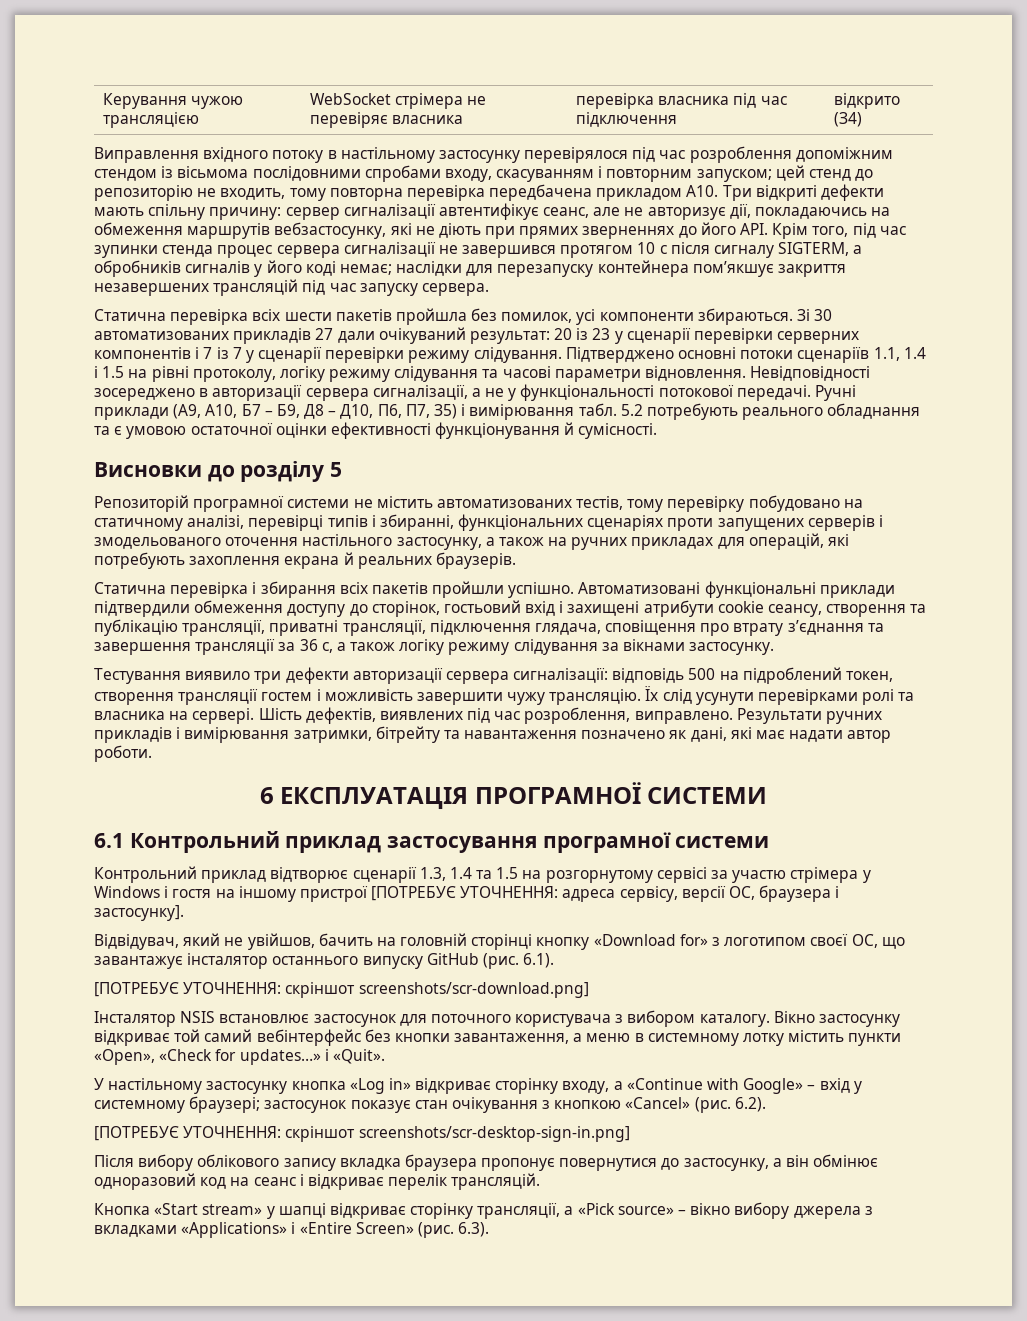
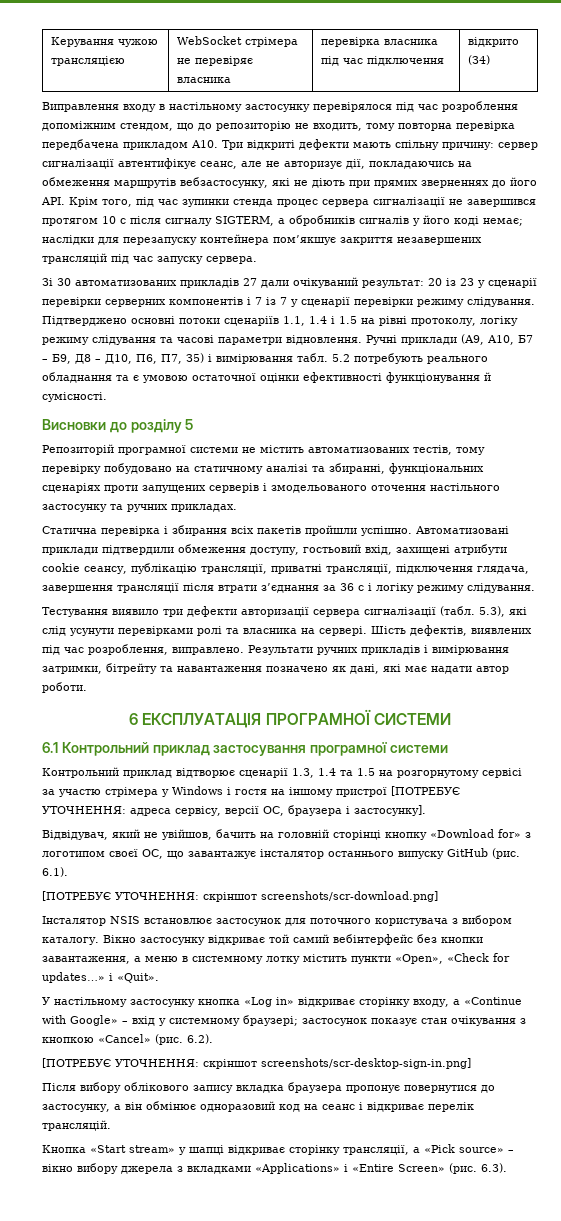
- Виправлення вхідного потоку в настільному застосунку перевірялося під час розроблення допоміжним стендом із вісьмома послідовними спробами входу, скасуванням і повторним запуском; цей стенд до репозиторію не входить, тому повторна перевірка передбачена прикладом А10. Три відкриті дефекти мають спільну причину:
+ Виправлення входу в настільному застосунку перевірялося під час розроблення допоміжним стендом, що до репозиторію не входить, тому повторна перевірка передбачена прикладом А10. Три відкриті дефекти мають спільну причину:
- Статична перевірка всіх шести пакетів пройшла без помилок, усі компоненти збираються.
- Невідповідності зосереджено в авторизації сервера сигналізації, а не у функціональності потокової передачі.
- Репозиторій програмної системи не містить автоматизованих тестів, тому перевірку побудовано на статичному аналізі, перевірці типів і збиранні, функціональних сценаріях проти запущених серверів і змодельованого оточення настільного застосунку, а також на ручних прикладах для операцій, які потребують захоплення екрана й реальних браузерів.
+ Репозиторій програмної системи не містить автоматизованих тестів, тому перевірку побудовано на статичному аналізі та збиранні, функціональних сценаріях проти запущених серверів і змодельованого оточення настільного застосунку та ручних прикладах.
- Автоматизовані функціональні приклади підтвердили обмеження доступу до сторінок, гостьовий вхід і захищені атрибути cookie сеансу, створення та публікацію трансляції, приватні трансляції, підключення глядача, сповіщення про втрату з’єднання та завершення трансляції за 36 с, а також логіку режиму слідування за вікнами застосунку.
+ Автоматизовані приклади підтвердили обмеження доступу, гостьовий вхід, захищені атрибути cookie сеансу, публікацію трансляції, приватні трансляції, підключення глядача, завершення трансляції після втрати з’єднання за 36 с і логіку режиму слідування.
- Тестування виявило три дефекти авторизації сервера сигналізації: відповідь 500 на підроблений токен, створення трансляції гостем і можливість завершити чужу трансляцію. Їх слід усунути перевірками ролі та власника на сервері.
+ Тестування виявило три дефекти авторизації сервера сигналізації (табл. 5.3), які слід усунути перевірками ролі та власника на сервері.

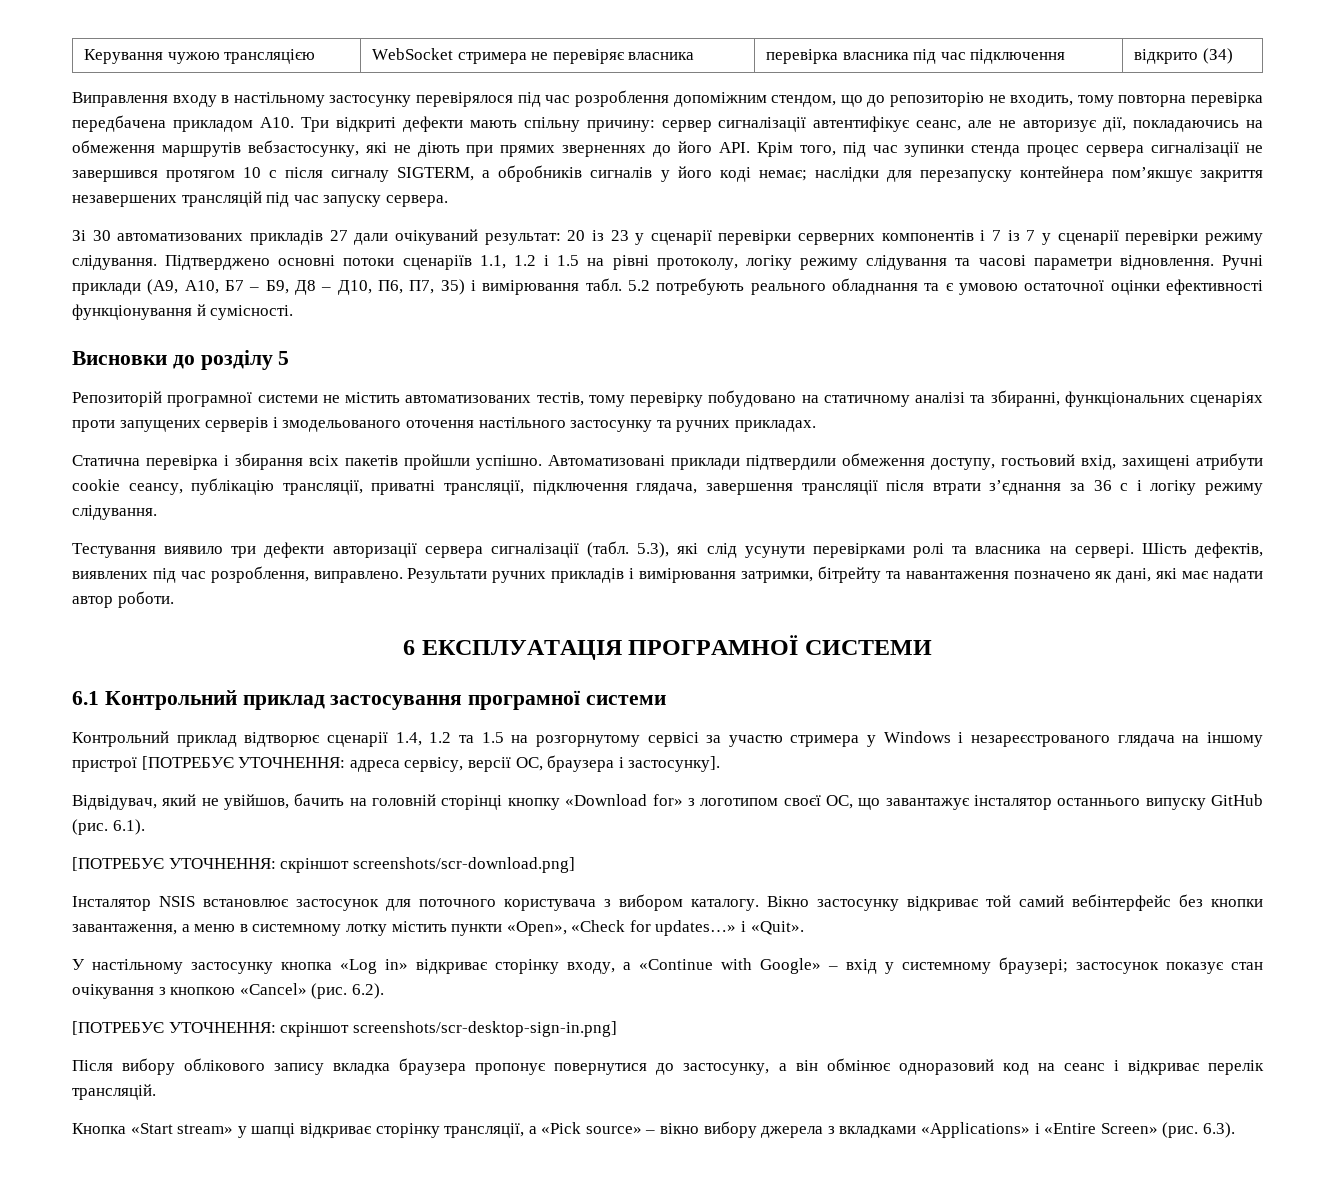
- Керування чужою трансляцією | WebSocket стрімера не перевіряє власника | перевірка власника під час підключення | відкрито (З4)
+ Керування чужою трансляцією | WebSocket стримера не перевіряє власника | перевірка власника під час підключення | відкрито (З4)
- Підтверджено основні потоки сценаріїв 1.1, 1.4 і 1.5 на рівні протоколу, логіку режиму слідування та часові параметри відновлення.
+ Підтверджено основні потоки сценаріїв 1.1, 1.2 і 1.5 на рівні протоколу, логіку режиму слідування та часові параметри відновлення.
- Контрольний приклад відтворює сценарії 1.3, 1.4 та 1.5 на розгорнутому сервісі за участю стрімера у Windows і гостя на іншому пристрої [ПОТРЕБУЄ УТОЧНЕННЯ: адреса сервісу, версії ОС, браузера і застосунку].
+ Контрольний приклад відтворює сценарії 1.4, 1.2 та 1.5 на розгорнутому сервісі за участю стримера у Windows і незареєстрованого глядача на іншому пристрої [ПОТРЕБУЄ УТОЧНЕННЯ: адреса сервісу, версії ОС, браузера і застосунку].

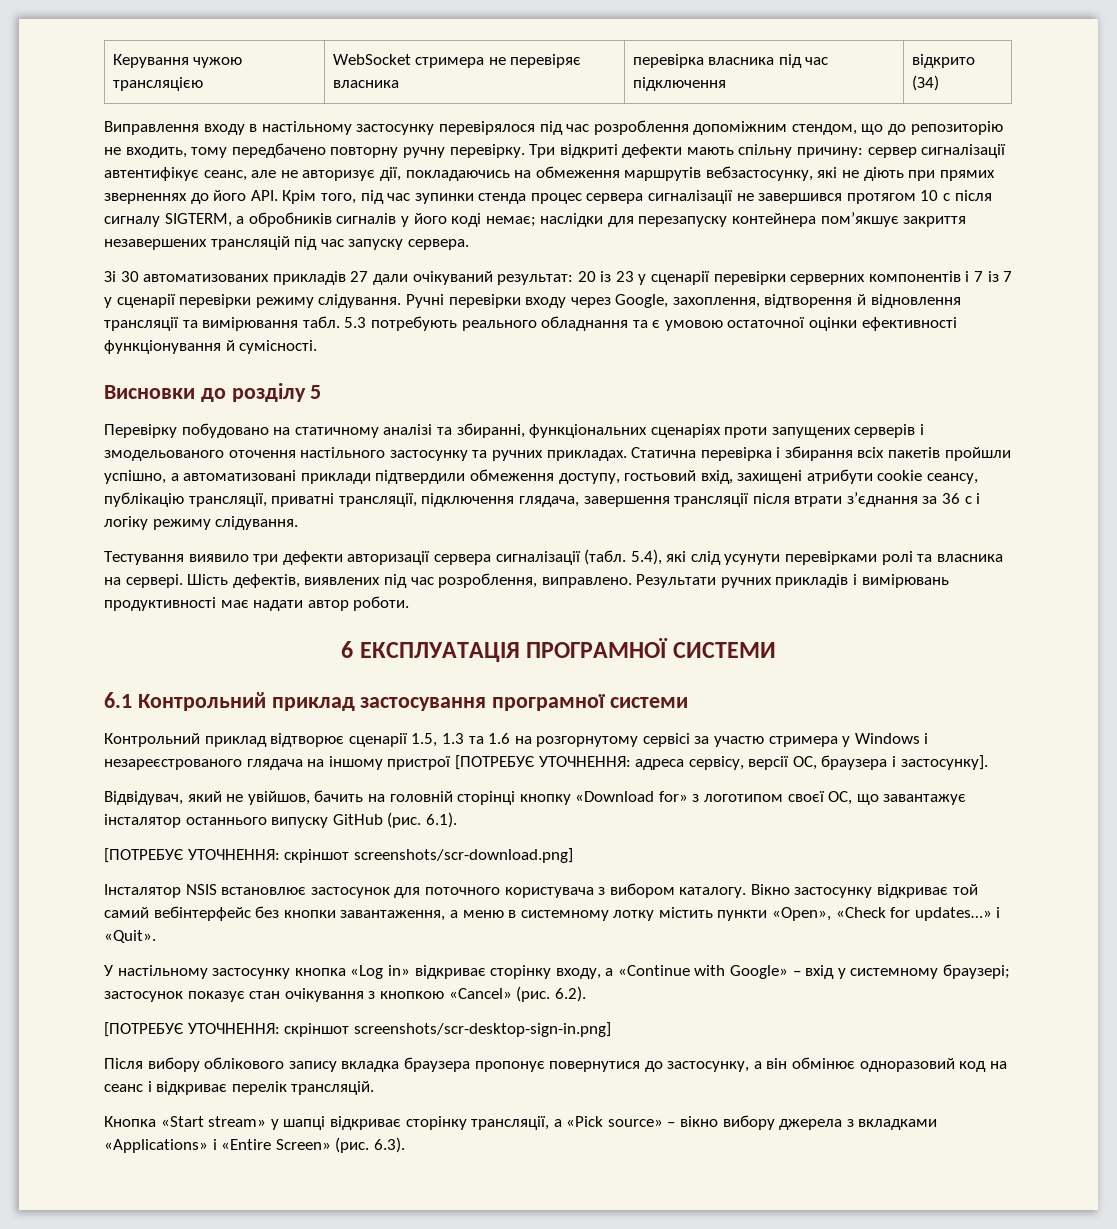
- Виправлення входу в настільному застосунку перевірялося під час розроблення допоміжним стендом, що до репозиторію не входить, тому повторна перевірка передбачена прикладом А10. Три відкриті дефекти мають спільну причину:
+ Виправлення входу в настільному застосунку перевірялося під час розроблення допоміжним стендом, що до репозиторію не входить, тому передбачено повторну ручну перевірку. Три відкриті дефекти мають спільну причину:
- Підтверджено основні потоки сценаріїв 1.1, 1.2 і 1.5 на рівні протоколу, логіку режиму слідування та часові параметри відновлення. Ручні приклади (А9, А10, Б7 – Б9, Д8 – Д10, П6, П7, З5) і вимірювання табл.
+ Ручні перевірки входу через Google, захоплення, відтворення й відновлення трансляції та вимірювання табл.
- 5.2 потребують реального обладнання та є умовою остаточної оцінки ефективності функціонування й сумісності.
+ 5.3 потребують реального обладнання та є умовою остаточної оцінки ефективності функціонування й сумісності.
- Репозиторій програмної системи не містить автоматизованих тестів, тому перевірку побудовано на статичному аналізі та збиранні, функціональних сценаріях проти запущених серверів і змодельованого оточення настільного застосунку та ручних прикладах.
- Статична перевірка і збирання всіх пакетів пройшли успішно. Автоматизовані приклади підтвердили обмеження доступу, гостьовий вхід, захищені атрибути cookie сеансу, публікацію трансляції, приватні трансляції, підключення глядача, завершення трансляції після втрати з’єднання за 36 с і логіку режиму слідування.
+ Перевірку побудовано на статичному аналізі та збиранні, функціональних сценаріях проти запущених серверів і змодельованого оточення настільного застосунку та ручних прикладах. Статична перевірка і збирання всіх пакетів пройшли успішно, а автоматизовані приклади підтвердили обмеження доступу, гостьовий вхід, захищені атрибути cookie сеансу, публікацію трансляції, приватні трансляції, підключення глядача, завершення трансляції після втрати з’єднання за 36 с і логіку режиму слідування.
- 5.3), які слід усунути перевірками ролі та власника на сервері.
+ 5.4), які слід усунути перевірками ролі та власника на сервері.
- Результати ручних прикладів і вимірювання затримки, бітрейту та навантаження позначено як дані, які має надати автор роботи.
+ Результати ручних прикладів і вимірювань продуктивності має надати автор роботи.
- Контрольний приклад відтворює сценарії 1.4, 1.2 та 1.5 на розгорнутому сервісі за участю стримера у Windows і незареєстрованого глядача на іншому пристрої [ПОТРЕБУЄ УТОЧНЕННЯ: адреса сервісу, версії ОС, браузера і застосунку].
+ Контрольний приклад відтворює сценарії 1.5, 1.3 та 1.6 на розгорнутому сервісі за участю стримера у Windows і незареєстрованого глядача на іншому пристрої [ПОТРЕБУЄ УТОЧНЕННЯ: адреса сервісу, версії ОС, браузера і застосунку].

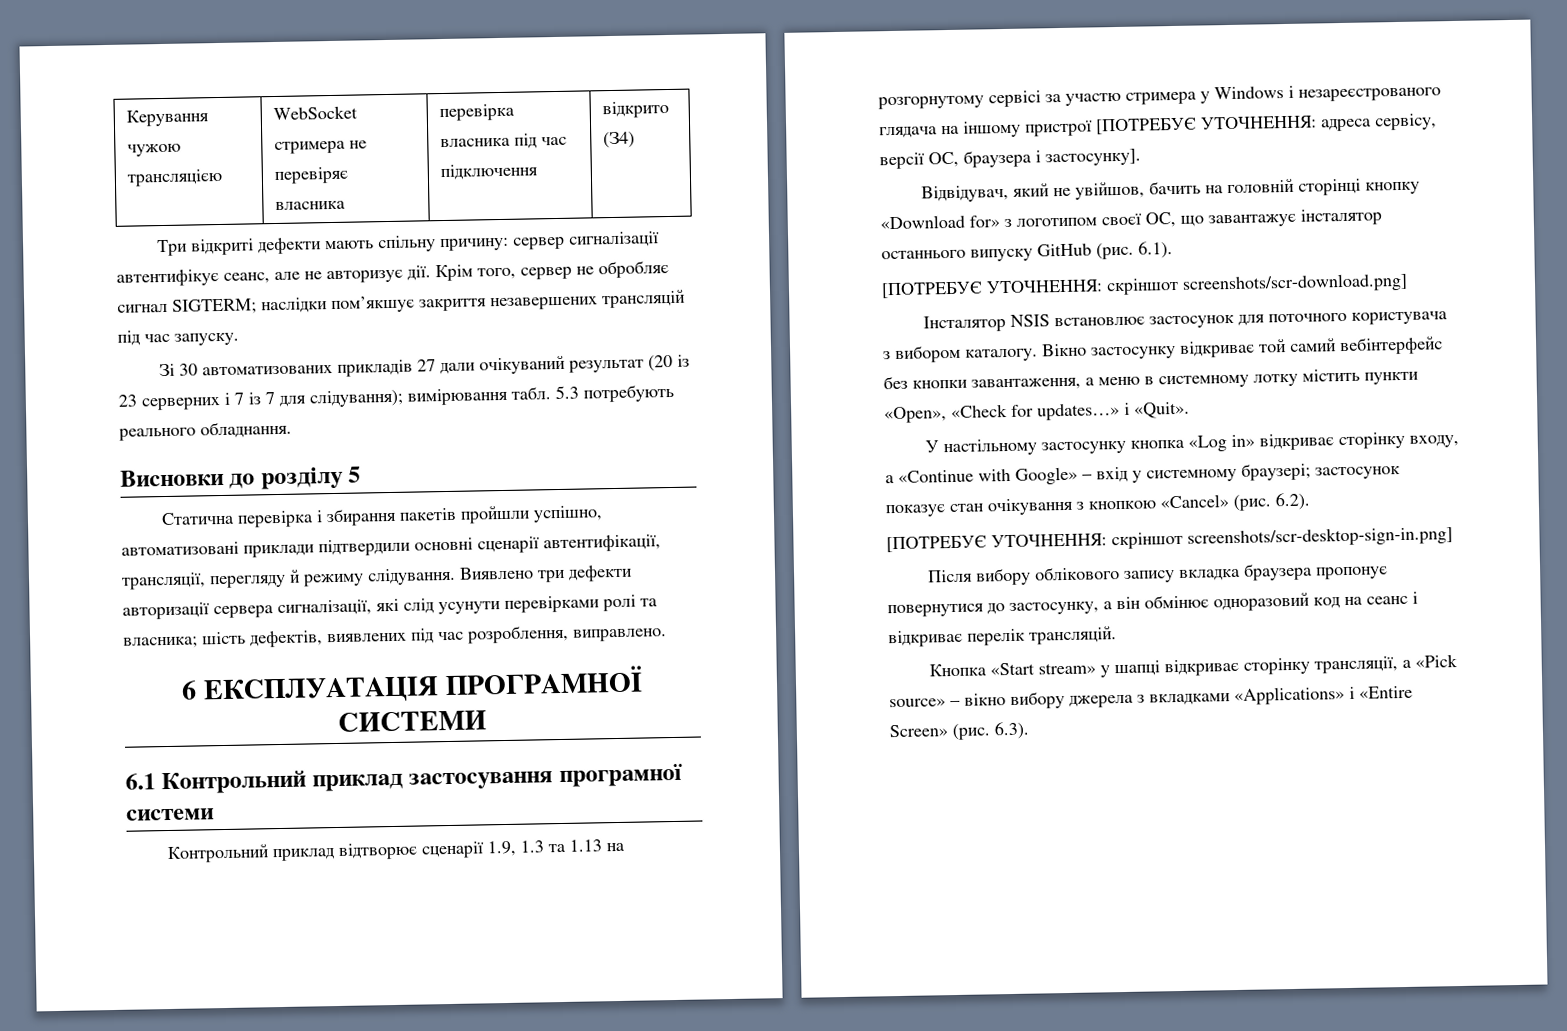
- Виправлення входу в настільному застосунку перевірялося під час розроблення допоміжним стендом, що до репозиторію не входить, тому передбачено повторну ручну перевірку. Три відкриті дефекти мають спільну причину: сервер сигналізації автентифікує сеанс, але не авторизує дії, покладаючись на обмеження маршрутів вебзастосунку, які не діють при прямих зверненнях до його API. Крім того, під час зупинки стенда процес сервера сигналізації не завершився протягом 10 с після сигналу SIGTERM, а обробників сигналів у його коді немає; наслідки для перезапуску контейнера пом’якшує закриття незавершених трансляцій під час запуску сервера.
+ Три відкриті дефекти мають спільну причину: сервер сигналізації автентифікує сеанс, але не авторизує дії. Крім того, сервер не обробляє сигнал SIGTERM; наслідки пом’якшує закриття незавершених трансляцій під час запуску.
- Зі 30 автоматизованих прикладів 27 дали очікуваний результат: 20 із 23 у сценарії перевірки серверних компонентів і 7 із 7 у сценарії перевірки режиму слідування. Ручні перевірки входу через Google, захоплення, відтворення й відновлення трансляції та вимірювання табл.
+ Зі 30 автоматизованих прикладів 27 дали очікуваний результат (20 із 23 серверних і 7 із 7 для слідування); вимірювання табл.
- 5.3 потребують реального обладнання та є умовою остаточної оцінки ефективності функціонування й сумісності.
+ 5.3 потребують реального обладнання.
  Висновки до розділу 5
- Перевірку побудовано на статичному аналізі та збиранні, функціональних сценаріях проти запущених серверів і змодельованого оточення настільного застосунку та ручних прикладах. Статична перевірка і збирання всіх пакетів пройшли успішно, а автоматизовані приклади підтвердили обмеження доступу, гостьовий вхід, захищені атрибути cookie сеансу, публікацію трансляції, приватні трансляції, підключення глядача, завершення трансляції після втрати з’єднання за 36 с і логіку режиму слідування.
- Тестування виявило три дефекти авторизації сервера сигналізації (табл. 5.4), які слід усунути перевірками ролі та власника на сервері. Шість дефектів, виявлених під час розроблення, виправлено. Результати ручних прикладів і вимірювань продуктивності має надати автор роботи.
+ Статична перевірка і збирання пакетів пройшли успішно, автоматизовані приклади підтвердили основні сценарії автентифікації, трансляції, перегляду й режиму слідування. Виявлено три дефекти авторизації сервера сигналізації, які слід усунути перевірками ролі та власника; шість дефектів, виявлених під час розроблення, виправлено.
- Контрольний приклад відтворює сценарії 1.5, 1.3 та 1.6 на розгорнутому сервісі за участю стримера у Windows і незареєстрованого глядача на іншому пристрої [ПОТРЕБУЄ УТОЧНЕННЯ: адреса сервісу, версії ОС, браузера і застосунку].
+ Контрольний приклад відтворює сценарії 1.9, 1.3 та 1.13 на розгорнутому сервісі за участю стримера у Windows і незареєстрованого глядача на іншому пристрої [ПОТРЕБУЄ УТОЧНЕННЯ: адреса сервісу, версії ОС, браузера і застосунку].

